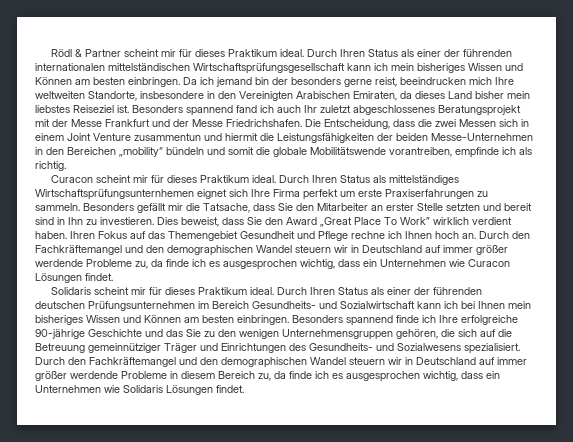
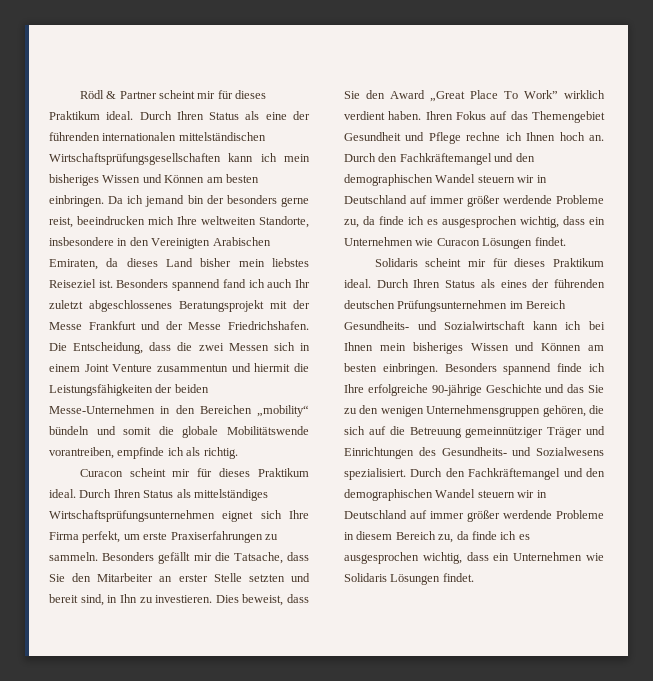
- Durch Ihren Status als einer der führenden internationalen mittelständischen Wirtschaftsprüfungsgesellschaft kann ich mein bisheriges Wissen und Können am besten einbringen.
+ Durch Ihren Status als eine der führenden internationalen mittelständischen Wirtschaftsprüfungsgesellschaften kann ich mein bisheriges Wissen und Können am besten einbringen.
- Durch Ihren Status als mittelständiges Wirtschaftsprüfungsunternhemen eignet sich Ihre Firma perfekt um erste Praxiserfahrungen zu sammeln.
+ Durch Ihren Status als mittelständiges Wirtschaftsprüfungsunternehmen eignet sich Ihre Firma perfekt, um erste Praxiserfahrungen zu sammeln.
- Besonders gefällt mir die Tatsache, dass Sie den Mitarbeiter an erster Stelle setzten und bereit sind in Ihn zu investieren.
+ Besonders gefällt mir die Tatsache, dass Sie den Mitarbeiter an erster Stelle setzten und bereit sind, in Ihn zu investieren.
- Durch Ihren Status als einer der führenden deutschen Prüfungsunternehmen im Bereich Gesundheits- und Sozialwirtschaft kann ich bei Ihnen mein bisheriges Wissen und Können am besten einbringen.
+ Durch Ihren Status als eines der führenden deutschen Prüfungsunternehmen im Bereich Gesundheits- und Sozialwirtschaft kann ich bei Ihnen mein bisheriges Wissen und Können am besten einbringen.

